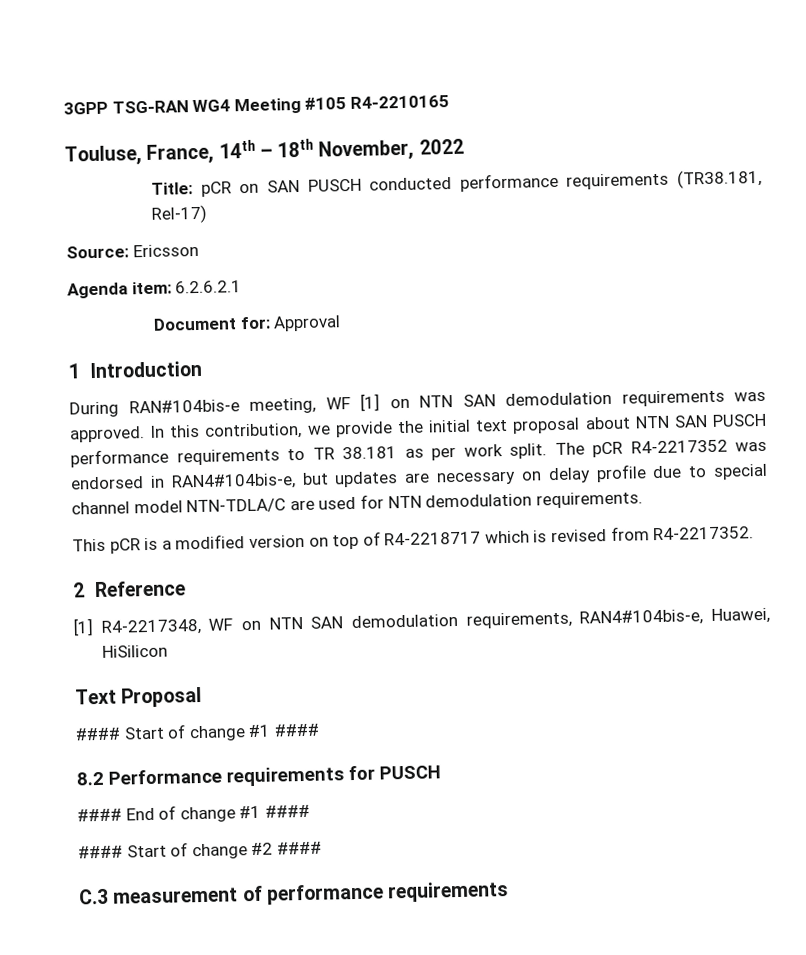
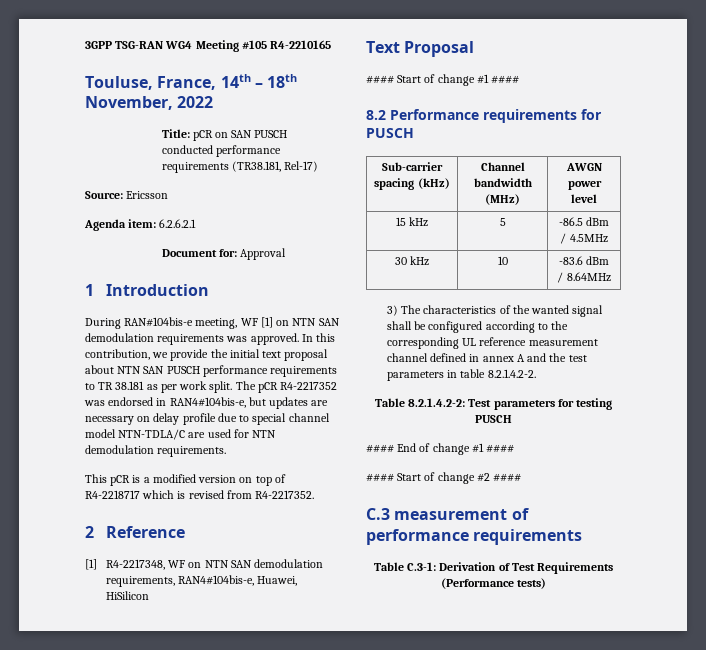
+ Sub-carrier spacing (kHz) | Channel bandwidth (MHz) | AWGN power level
+ 15 kHz | 5 | -86.5 dBm / 4.5MHz
+ 30 kHz | 10 | -83.6 dBm / 8.64MHz
+ 3) The characteristics of the wanted signal shall be configured according to the corresponding UL reference measurement channel defined in annex A and the test parameters in table 8.2.1.4.2-2.
+ Table 8.2.1.4.2-2: Test parameters for testing PUSCH
+ Table C.3-1: Derivation of Test Requirements (Performance tests)

